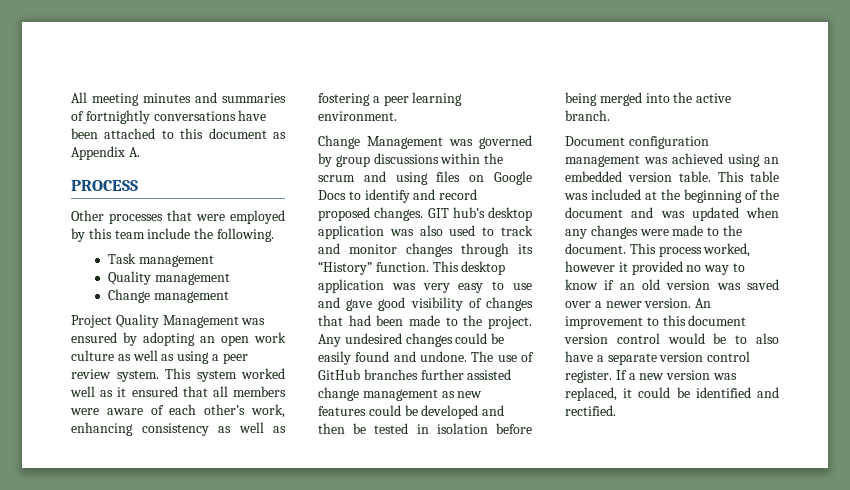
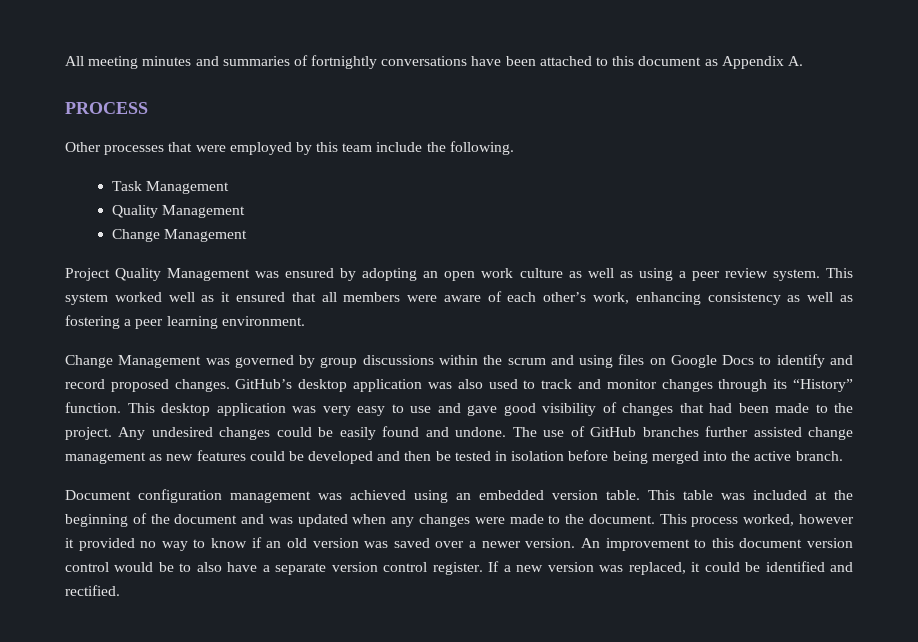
- Task management
- Quality management
- Change management
+ Task Management
+ Quality Management
+ Change Management
- GIT hub’s desktop application was also used to track and monitor changes through its “History” function.
+ GitHub’s desktop application was also used to track and monitor changes through its “History” function.

